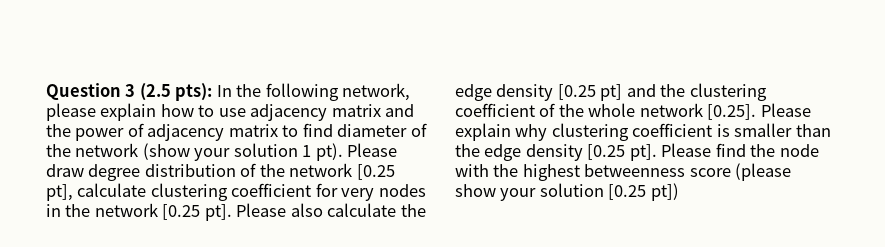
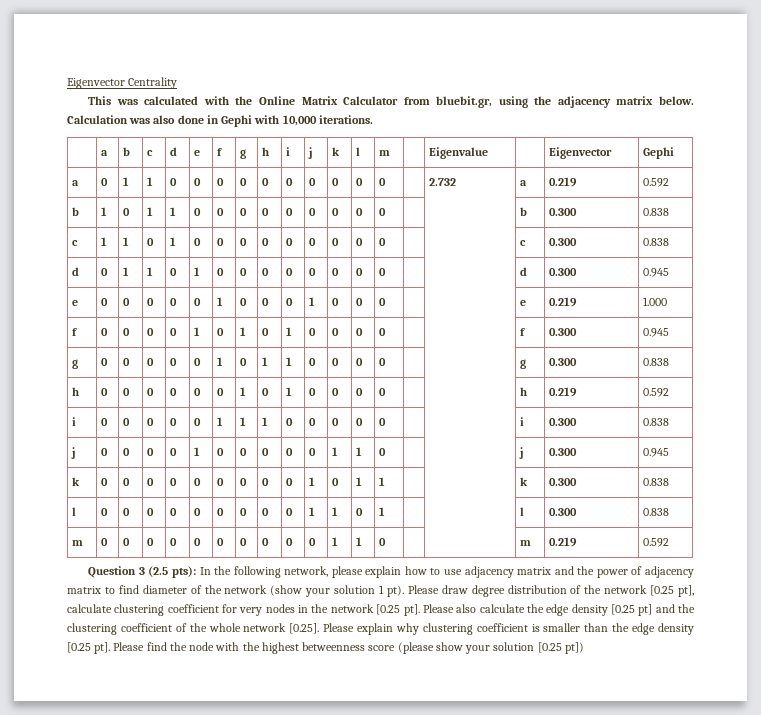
+ Eigenvector Centrality
+ This was calculated with the Online Matrix Calculator from bluebit.gr, using the adjacency matrix below. Calculation was also done in Gephi with 10,000 iterations.
+ | a | b | c | d | e | f | g | h | i | j | k | l | m | | Eigenvalue | | Eigenvector | Gephi
+ a | 0 | 1 | 1 | 0 | 0 | 0 | 0 | 0 | 0 | 0 | 0 | 0 | 0 | | 2.732 | a | 0.219 | 0.592
+ b | 1 | 0 | 1 | 1 | 0 | 0 | 0 | 0 | 0 | 0 | 0 | 0 | 0 | | | b | 0.300 | 0.838
+ c | 1 | 1 | 0 | 1 | 0 | 0 | 0 | 0 | 0 | 0 | 0 | 0 | 0 | | | c | 0.300 | 0.838
+ d | 0 | 1 | 1 | 0 | 1 | 0 | 0 | 0 | 0 | 0 | 0 | 0 | 0 | | | d | 0.300 | 0.945
+ e | 0 | 0 | 0 | 0 | 0 | 1 | 0 | 0 | 0 | 1 | 0 | 0 | 0 | | | e | 0.219 | 1.000
+ f | 0 | 0 | 0 | 0 | 1 | 0 | 1 | 0 | 1 | 0 | 0 | 0 | 0 | | | f | 0.300 | 0.945
+ g | 0 | 0 | 0 | 0 | 0 | 1 | 0 | 1 | 1 | 0 | 0 | 0 | 0 | | | g | 0.300 | 0.838
+ h | 0 | 0 | 0 | 0 | 0 | 0 | 1 | 0 | 1 | 0 | 0 | 0 | 0 | | | h | 0.219 | 0.592
+ i | 0 | 0 | 0 | 0 | 0 | 1 | 1 | 1 | 0 | 0 | 0 | 0 | 0 | | | i | 0.300 | 0.838
+ j | 0 | 0 | 0 | 0 | 1 | 0 | 0 | 0 | 0 | 0 | 1 | 1 | 0 | | | j | 0.300 | 0.945
+ k | 0 | 0 | 0 | 0 | 0 | 0 | 0 | 0 | 0 | 1 | 0 | 1 | 1 | | | k | 0.300 | 0.838
+ l | 0 | 0 | 0 | 0 | 0 | 0 | 0 | 0 | 0 | 1 | 1 | 0 | 1 | | | l | 0.300 | 0.838
+ m | 0 | 0 | 0 | 0 | 0 | 0 | 0 | 0 | 0 | 0 | 1 | 1 | 0 | | | m | 0.219 | 0.592

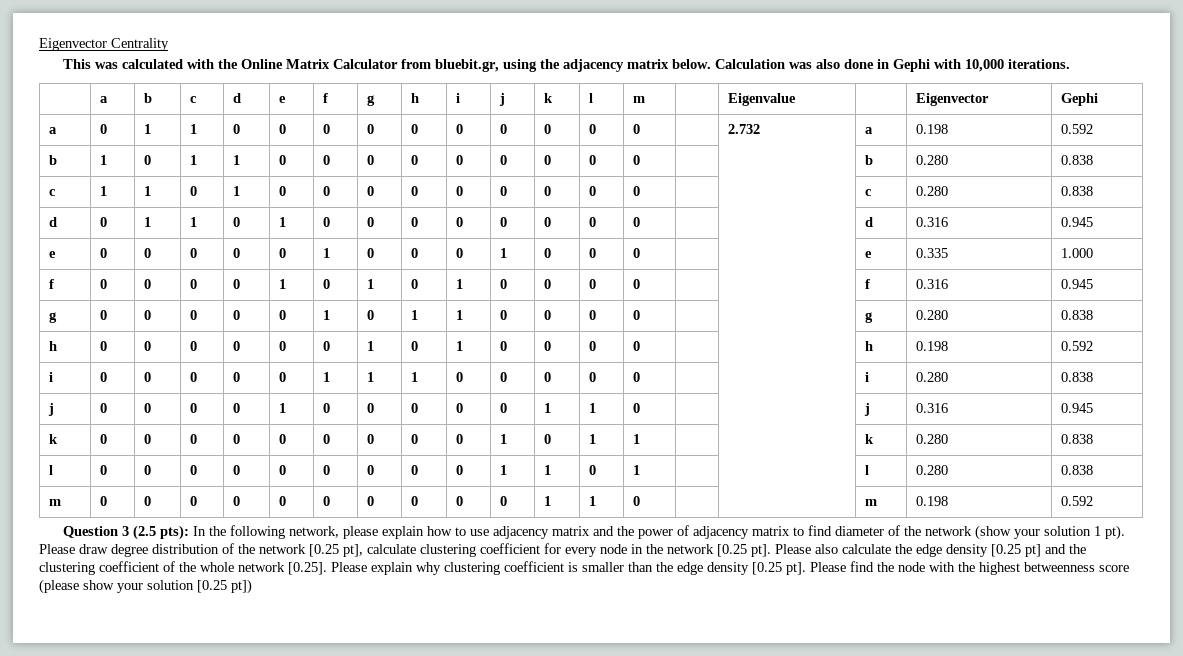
- a | 0 | 1 | 1 | 0 | 0 | 0 | 0 | 0 | 0 | 0 | 0 | 0 | 0 | | 2.732 | a | 0.219 | 0.592
+ a | 0 | 1 | 1 | 0 | 0 | 0 | 0 | 0 | 0 | 0 | 0 | 0 | 0 | | 2.732 | a | 0.198 | 0.592
- b | 1 | 0 | 1 | 1 | 0 | 0 | 0 | 0 | 0 | 0 | 0 | 0 | 0 | | | b | 0.300 | 0.838
+ b | 1 | 0 | 1 | 1 | 0 | 0 | 0 | 0 | 0 | 0 | 0 | 0 | 0 | | | b | 0.280 | 0.838
- c | 1 | 1 | 0 | 1 | 0 | 0 | 0 | 0 | 0 | 0 | 0 | 0 | 0 | | | c | 0.300 | 0.838
+ c | 1 | 1 | 0 | 1 | 0 | 0 | 0 | 0 | 0 | 0 | 0 | 0 | 0 | | | c | 0.280 | 0.838
- d | 0 | 1 | 1 | 0 | 1 | 0 | 0 | 0 | 0 | 0 | 0 | 0 | 0 | | | d | 0.300 | 0.945
+ d | 0 | 1 | 1 | 0 | 1 | 0 | 0 | 0 | 0 | 0 | 0 | 0 | 0 | | | d | 0.316 | 0.945
- e | 0 | 0 | 0 | 0 | 0 | 1 | 0 | 0 | 0 | 1 | 0 | 0 | 0 | | | e | 0.219 | 1.000
+ e | 0 | 0 | 0 | 0 | 0 | 1 | 0 | 0 | 0 | 1 | 0 | 0 | 0 | | | e | 0.335 | 1.000
- f | 0 | 0 | 0 | 0 | 1 | 0 | 1 | 0 | 1 | 0 | 0 | 0 | 0 | | | f | 0.300 | 0.945
+ f | 0 | 0 | 0 | 0 | 1 | 0 | 1 | 0 | 1 | 0 | 0 | 0 | 0 | | | f | 0.316 | 0.945
- g | 0 | 0 | 0 | 0 | 0 | 1 | 0 | 1 | 1 | 0 | 0 | 0 | 0 | | | g | 0.300 | 0.838
+ g | 0 | 0 | 0 | 0 | 0 | 1 | 0 | 1 | 1 | 0 | 0 | 0 | 0 | | | g | 0.280 | 0.838
- h | 0 | 0 | 0 | 0 | 0 | 0 | 1 | 0 | 1 | 0 | 0 | 0 | 0 | | | h | 0.219 | 0.592
+ h | 0 | 0 | 0 | 0 | 0 | 0 | 1 | 0 | 1 | 0 | 0 | 0 | 0 | | | h | 0.198 | 0.592
- i | 0 | 0 | 0 | 0 | 0 | 1 | 1 | 1 | 0 | 0 | 0 | 0 | 0 | | | i | 0.300 | 0.838
+ i | 0 | 0 | 0 | 0 | 0 | 1 | 1 | 1 | 0 | 0 | 0 | 0 | 0 | | | i | 0.280 | 0.838
- j | 0 | 0 | 0 | 0 | 1 | 0 | 0 | 0 | 0 | 0 | 1 | 1 | 0 | | | j | 0.300 | 0.945
+ j | 0 | 0 | 0 | 0 | 1 | 0 | 0 | 0 | 0 | 0 | 1 | 1 | 0 | | | j | 0.316 | 0.945
- k | 0 | 0 | 0 | 0 | 0 | 0 | 0 | 0 | 0 | 1 | 0 | 1 | 1 | | | k | 0.300 | 0.838
+ k | 0 | 0 | 0 | 0 | 0 | 0 | 0 | 0 | 0 | 1 | 0 | 1 | 1 | | | k | 0.280 | 0.838
- l | 0 | 0 | 0 | 0 | 0 | 0 | 0 | 0 | 0 | 1 | 1 | 0 | 1 | | | l | 0.300 | 0.838
+ l | 0 | 0 | 0 | 0 | 0 | 0 | 0 | 0 | 0 | 1 | 1 | 0 | 1 | | | l | 0.280 | 0.838
- m | 0 | 0 | 0 | 0 | 0 | 0 | 0 | 0 | 0 | 0 | 1 | 1 | 0 | | | m | 0.219 | 0.592
+ m | 0 | 0 | 0 | 0 | 0 | 0 | 0 | 0 | 0 | 0 | 1 | 1 | 0 | | | m | 0.198 | 0.592
- Please draw degree distribution of the network [0.25 pt], calculate clustering coefficient for very nodes in the network [0.25 pt].
+ Please draw degree distribution of the network [0.25 pt], calculate clustering coefficient for every node in the network [0.25 pt].

